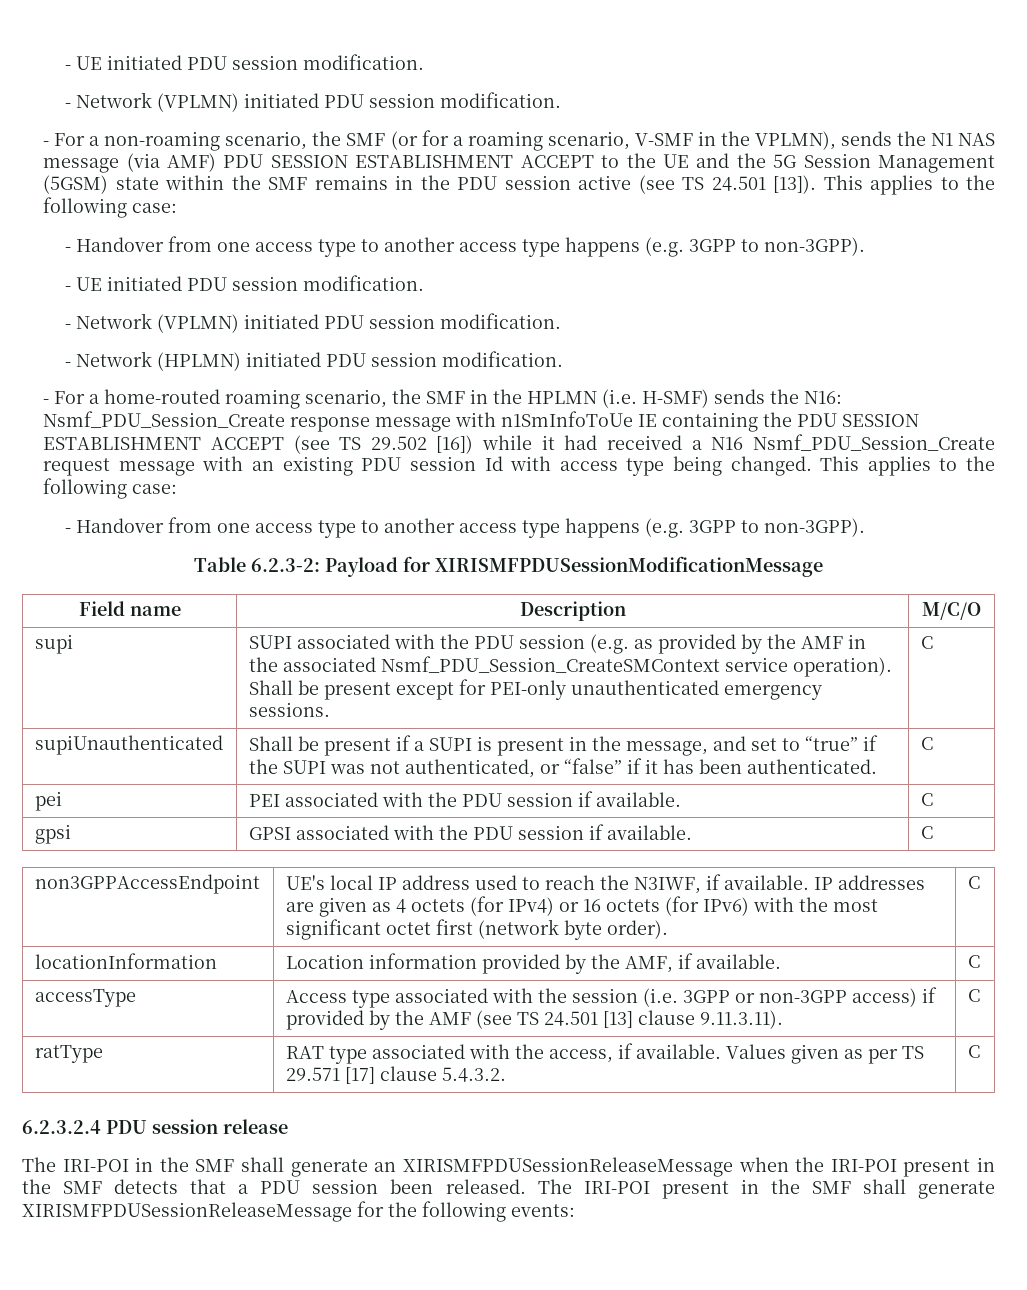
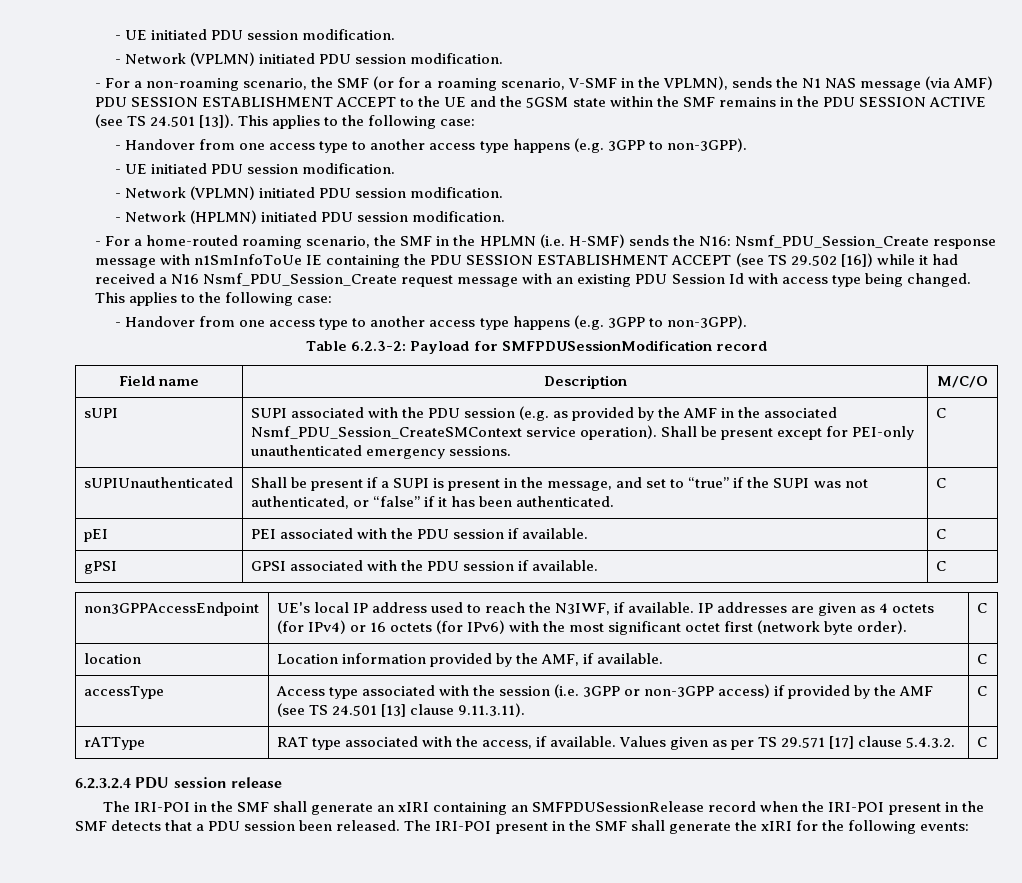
- - For a non-roaming scenario, the SMF (or for a roaming scenario, V-SMF in the VPLMN), sends the N1 NAS message (via AMF) PDU SESSION ESTABLISHMENT ACCEPT to the UE and the 5G Session Management (5GSM) state within the SMF remains in the PDU session active (see TS 24.501 [13]).
+ - For a non-roaming scenario, the SMF (or for a roaming scenario, V-SMF in the VPLMN), sends the N1 NAS message (via AMF) PDU SESSION ESTABLISHMENT ACCEPT to the UE and the 5GSM state within the SMF remains in the PDU SESSION ACTIVE (see TS 24.501 [13]).
- - For a home-routed roaming scenario, the SMF in the HPLMN (i.e. H-SMF) sends the N16: Nsmf_PDU_Session_Create response message with n1SmInfoToUe IE containing the PDU SESSION ESTABLISHMENT ACCEPT (see TS 29.502 [16]) while it had received a N16 Nsmf_PDU_Session_Create request message with an existing PDU session Id with access type being changed.
+ - For a home-routed roaming scenario, the SMF in the HPLMN (i.e. H-SMF) sends the N16: Nsmf_PDU_Session_Create response message with n1SmInfoToUe IE containing the PDU SESSION ESTABLISHMENT ACCEPT (see TS 29.502 [16]) while it had received a N16 Nsmf_PDU_Session_Create request message with an existing PDU Session Id with access type being changed.
- Table 6.2.3-2: Payload for XIRISMFPDUSessionModificationMessage
+ Table 6.2.3-2: Payload for SMFPDUSessionModification record
- supi | SUPI associated with the PDU session (e.g. as provided by the AMF in the associated Nsmf_PDU_Session_CreateSMContext service operation). Shall be present except for PEI-only unauthenticated emergency sessions. | C
+ sUPI | SUPI associated with the PDU session (e.g. as provided by the AMF in the associated Nsmf_PDU_Session_CreateSMContext service operation). Shall be present except for PEI-only unauthenticated emergency sessions. | C
- supiUnauthenticated | Shall be present if a SUPI is present in the message, and set to “true” if the SUPI was not authenticated, or “false” if it has been authenticated. | C
+ sUPIUnauthenticated | Shall be present if a SUPI is present in the message, and set to “true” if the SUPI was not authenticated, or “false” if it has been authenticated. | C
- pei | PEI associated with the PDU session if available. | C
+ pEI | PEI associated with the PDU session if available. | C
- gpsi | GPSI associated with the PDU session if available. | C
+ gPSI | GPSI associated with the PDU session if available. | C
- locationInformation | Location information provided by the AMF, if available. | C
+ location | Location information provided by the AMF, if available. | C
- ratType | RAT type associated with the access, if available. Values given as per TS 29.571 [17] clause 5.4.3.2. | C
+ rATType | RAT type associated with the access, if available. Values given as per TS 29.571 [17] clause 5.4.3.2. | C
- The IRI-POI in the SMF shall generate an XIRISMFPDUSessionReleaseMessage when the IRI-POI present in the SMF detects that a PDU session been released.
+ The IRI-POI in the SMF shall generate an xIRI containing an SMFPDUSessionRelease record when the IRI-POI present in the SMF detects that a PDU session been released.
- The IRI-POI present in the SMF shall generate XIRISMFPDUSessionReleaseMessage for the following events:
+ The IRI-POI present in the SMF shall generate the xIRI for the following events:

